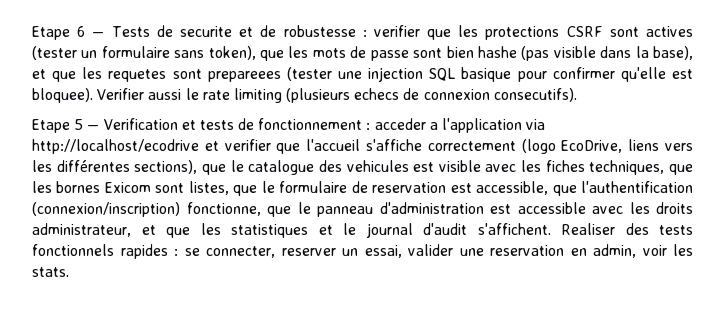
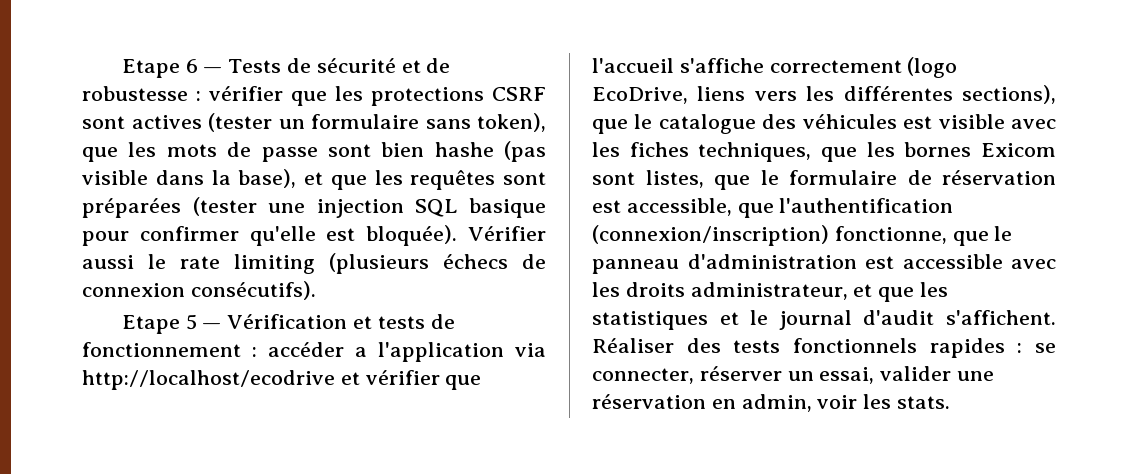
- Etape 6 — Tests de securite et de robustesse : verifier que les protections CSRF sont actives (tester un formulaire sans token), que les mots de passe sont bien hashe (pas visible dans la base), et que les requetes sont prepareees (tester une injection SQL basique pour confirmer qu'elle est bloquee). Verifier aussi le rate limiting (plusieurs echecs de connexion consecutifs).
+ Etape 6 — Tests de sécurité et de robustesse : vérifier que les protections CSRF sont actives (tester un formulaire sans token), que les mots de passe sont bien hashe (pas visible dans la base), et que les requêtes sont préparées (tester une injection SQL basique pour confirmer qu'elle est bloquée). Vérifier aussi le rate limiting (plusieurs échecs de connexion consécutifs).
- Etape 5 — Verification et tests de fonctionnement :
+ Etape 5 — Vérification et tests de fonctionnement :
- acceder a l'application via http://localhost/ecodrive et verifier que l'accueil s'affiche correctement (logo EcoDrive, liens vers les différentes sections), que le catalogue des vehicules est visible avec les fiches techniques, que les bornes Exicom sont listes, que le formulaire de reservation est accessible, que l'authentification (connexion/inscription) fonctionne, que le panneau d'administration est accessible avec les droits administrateur, et que les statistiques et le journal d'audit s'affichent.
+ accéder a l'application via http://localhost/ecodrive et vérifier que l'accueil s'affiche correctement (logo EcoDrive, liens vers les différentes sections), que le catalogue des véhicules est visible avec les fiches techniques, que les bornes Exicom sont listes, que le formulaire de réservation est accessible, que l'authentification (connexion/inscription) fonctionne, que le panneau d'administration est accessible avec les droits administrateur, et que les statistiques et le journal d'audit s'affichent.
- Realiser des tests fonctionnels rapides : se connecter, reserver un essai, valider une reservation en admin, voir les stats.
+ Réaliser des tests fonctionnels rapides : se connecter, réserver un essai, valider une réservation en admin, voir les stats.

